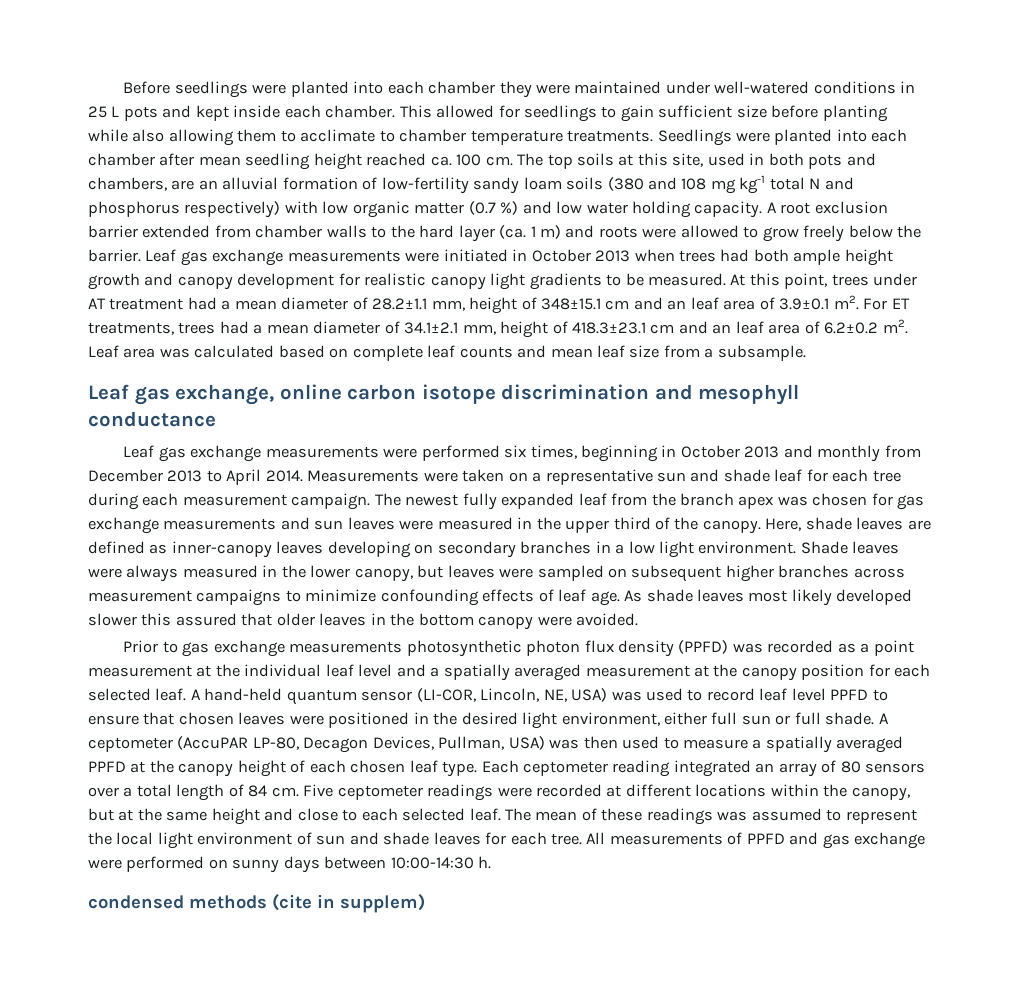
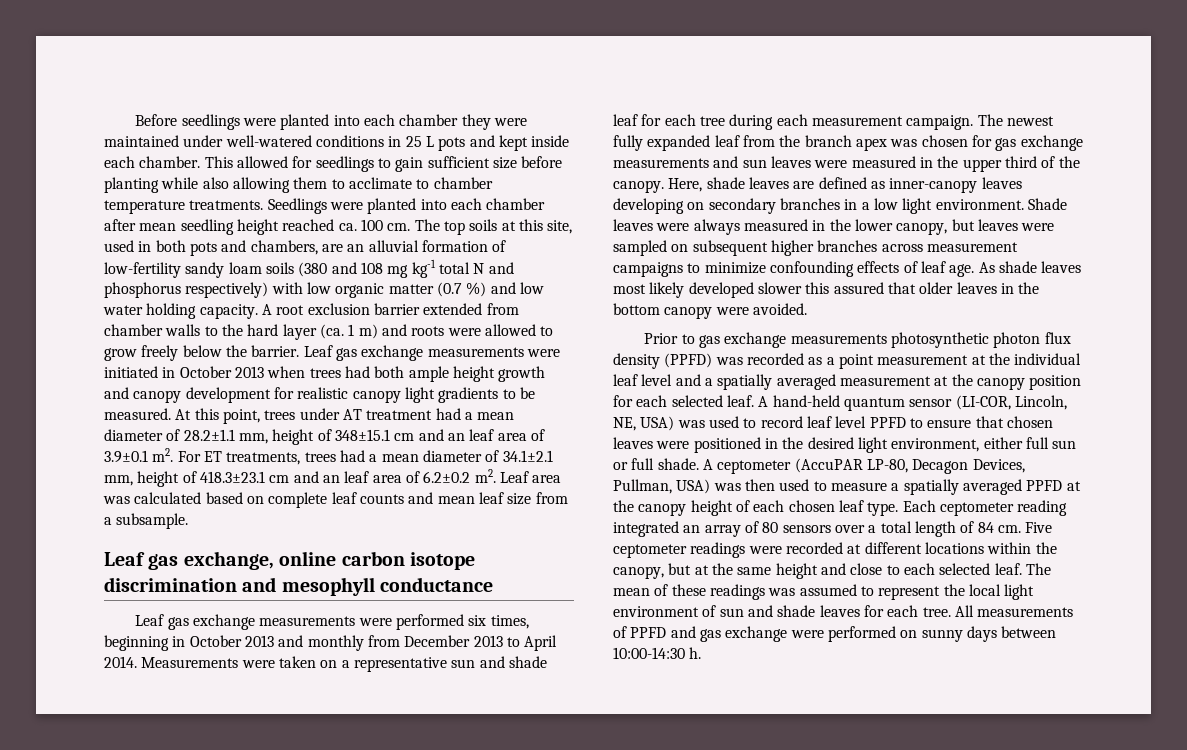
- condensed methods (cite in supplem)

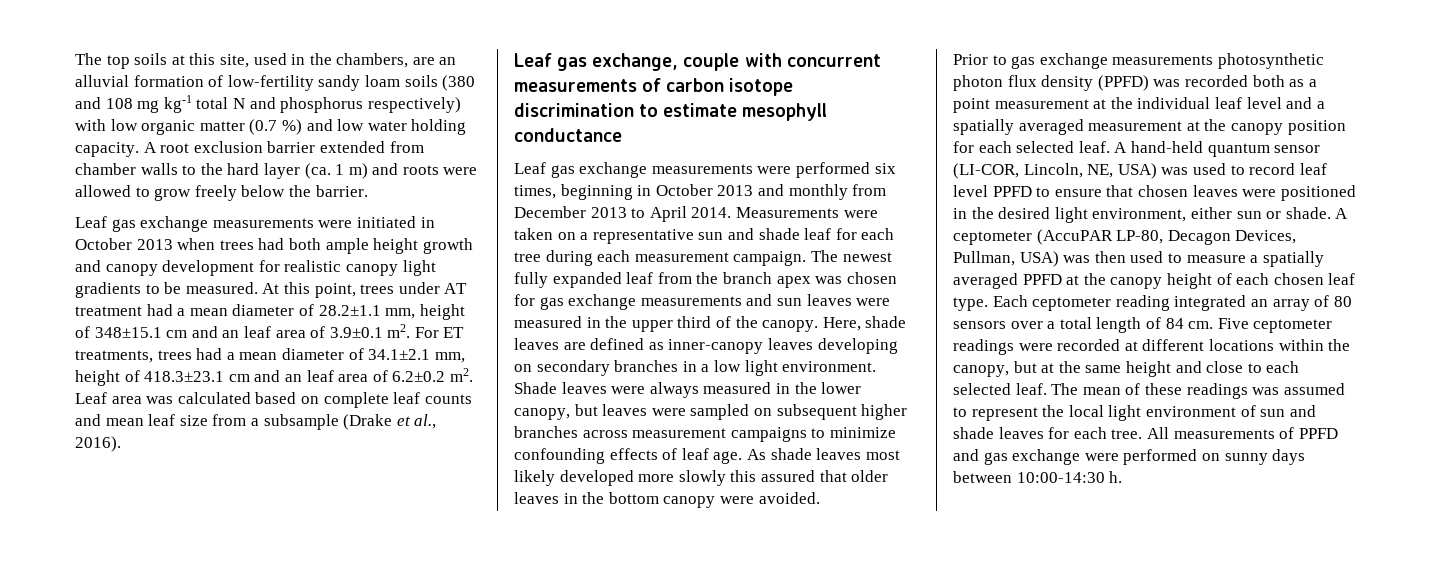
- Before seedlings were planted into each chamber they were maintained under well-watered conditions in 25 L pots and kept inside each chamber. This allowed for seedlings to gain sufficient size before planting while also allowing them to acclimate to chamber temperature treatments. Seedlings were planted into each chamber after mean seedling height reached ca. 100 cm. The top soils at this site, used in both pots and chambers, are an alluvial formation of low-fertility sandy loam soils (380 and 108 mg kg-1 total N and phosphorus respectively) with low organic matter (0.7 %) and low water holding capacity.
+ The top soils at this site, used in the chambers, are an alluvial formation of low-fertility sandy loam soils (380 and 108 mg kg-1 total N and phosphorus respectively) with low organic matter (0.7 %) and low water holding capacity.
- A root exclusion barrier extended from chamber walls to the hard layer (ca. 1 m) and roots were allowed to grow freely below the barrier. Leaf gas exchange measurements were initiated in October 2013 when trees had both ample height growth and canopy development for realistic canopy light gradients to be measured.
+ A root exclusion barrier extended from chamber walls to the hard layer (ca. 1 m) and roots were allowed to grow freely below the barrier.
+ Leaf gas exchange measurements were initiated in October 2013 when trees had both ample height growth and canopy development for realistic canopy light gradients to be measured.
- Leaf area was calculated based on complete leaf counts and mean leaf size from a subsample.
- Leaf gas exchange, online carbon isotope discrimination and mesophyll conductance
+ Leaf area was calculated based on complete leaf counts and mean leaf size from a subsample (Drake et al., 2016).
+ Leaf gas exchange, couple with concurrent measurements of carbon isotope discrimination to estimate mesophyll conductance
- As shade leaves most likely developed slower this assured that older leaves in the bottom canopy were avoided.
+ As shade leaves most likely developed more slowly this assured that older leaves in the bottom canopy were avoided.
- Prior to gas exchange measurements photosynthetic photon flux density (PPFD) was recorded as a point measurement at the individual leaf level and a spatially averaged measurement at the canopy position for each selected leaf.
+ Prior to gas exchange measurements photosynthetic photon flux density (PPFD) was recorded both as a point measurement at the individual leaf level and a spatially averaged measurement at the canopy position for each selected leaf.
- A hand-held quantum sensor (LI-COR, Lincoln, NE, USA) was used to record leaf level PPFD to ensure that chosen leaves were positioned in the desired light environment, either full sun or full shade.
+ A hand-held quantum sensor (LI-COR, Lincoln, NE, USA) was used to record leaf level PPFD to ensure that chosen leaves were positioned in the desired light environment, either sun or shade.

